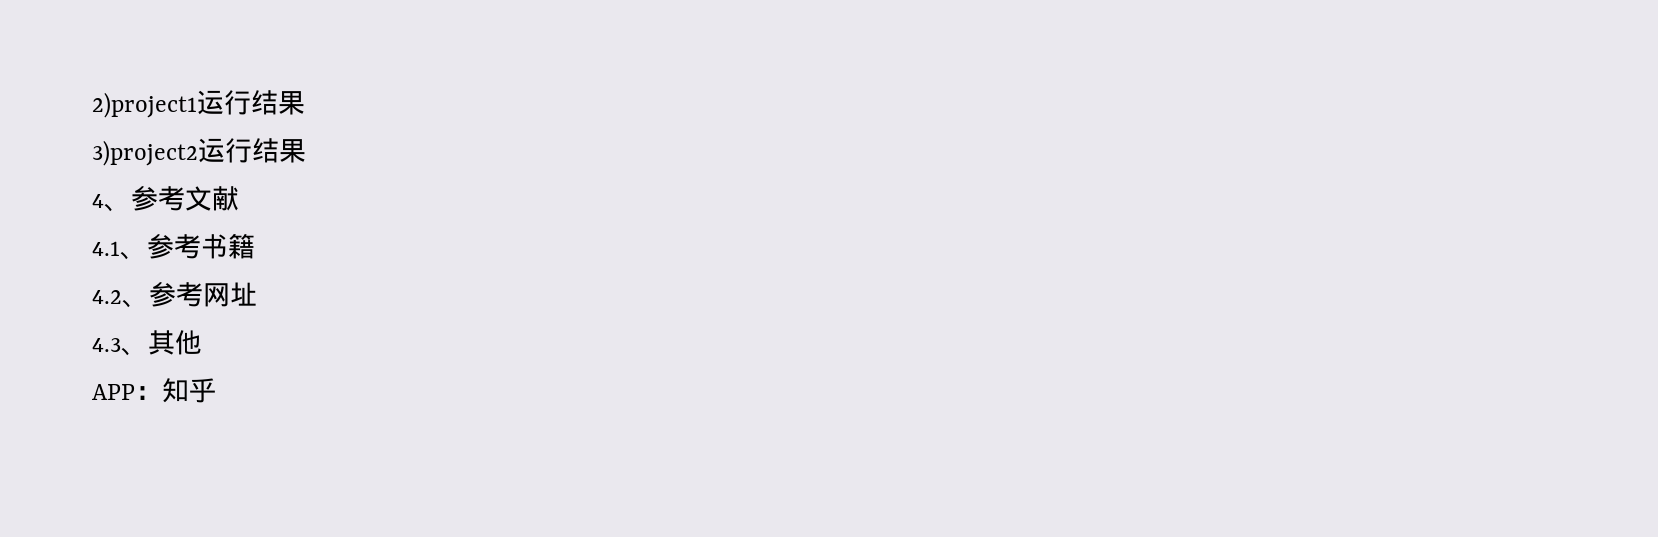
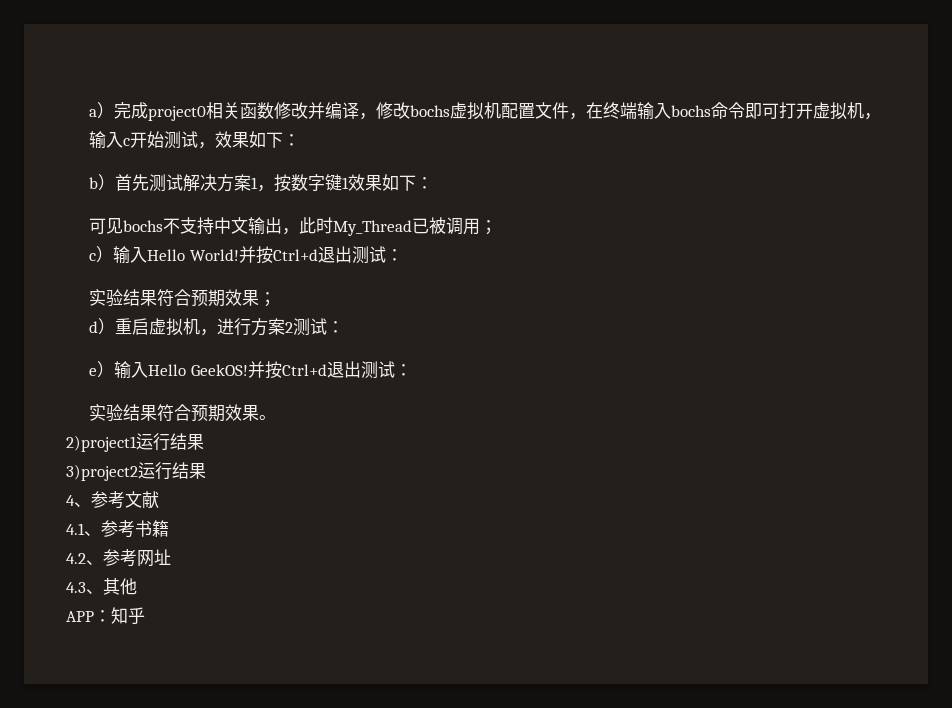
+ a）完成project0相关函数修改并编译，修改bochs虚拟机配置文件，在终端输入bochs命令即可打开虚拟机，输入c开始测试，效果如下：
+ b）首先测试解决方案1，按数字键1效果如下：
+ 可见bochs不支持中文输出，此时My_Thread已被调用；
+ c）输入Hello World!并按Ctrl+d退出测试：
+ 实验结果符合预期效果；
+ d）重启虚拟机，进行方案2测试：
+ e）输入Hello GeekOS!并按Ctrl+d退出测试：
+ 实验结果符合预期效果。

